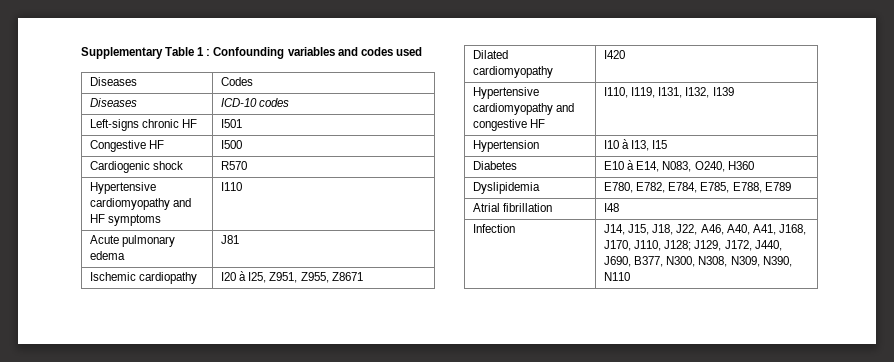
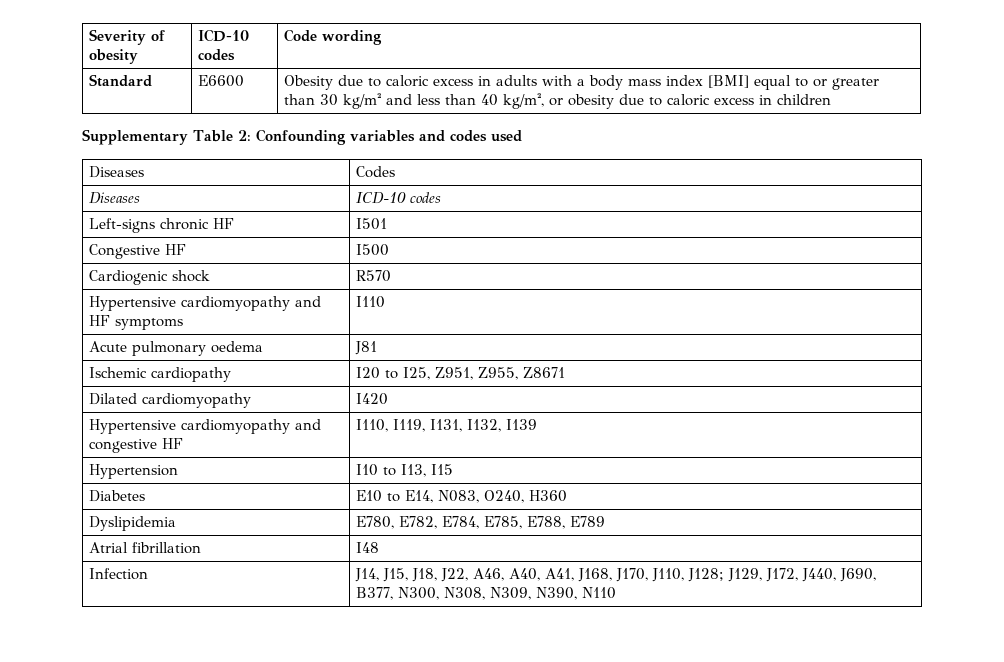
- Supplementary Table 1 : Confounding variables and codes used
+ Severity of obesity | ICD-10 codes | Code wording
+ Standard | E6600 | Obesity due to caloric excess in adults with a body mass index [BMI] equal to or greater than 30 kg/m² and less than 40 kg/m², or obesity due to caloric excess in children
+ Supplementary Table 2: Confounding variables and codes used
- Acute pulmonary edema | J81
+ Acute pulmonary oedema | J81
- Ischemic cardiopathy | I20 à I25, Z951, Z955, Z8671
+ Ischemic cardiopathy | I20 to I25, Z951, Z955, Z8671
- Hypertension | I10 à I13, I15
+ Hypertension | I10 to I13, I15
- Diabetes | E10 à E14, N083, O240, H360
+ Diabetes | E10 to E14, N083, O240, H360

